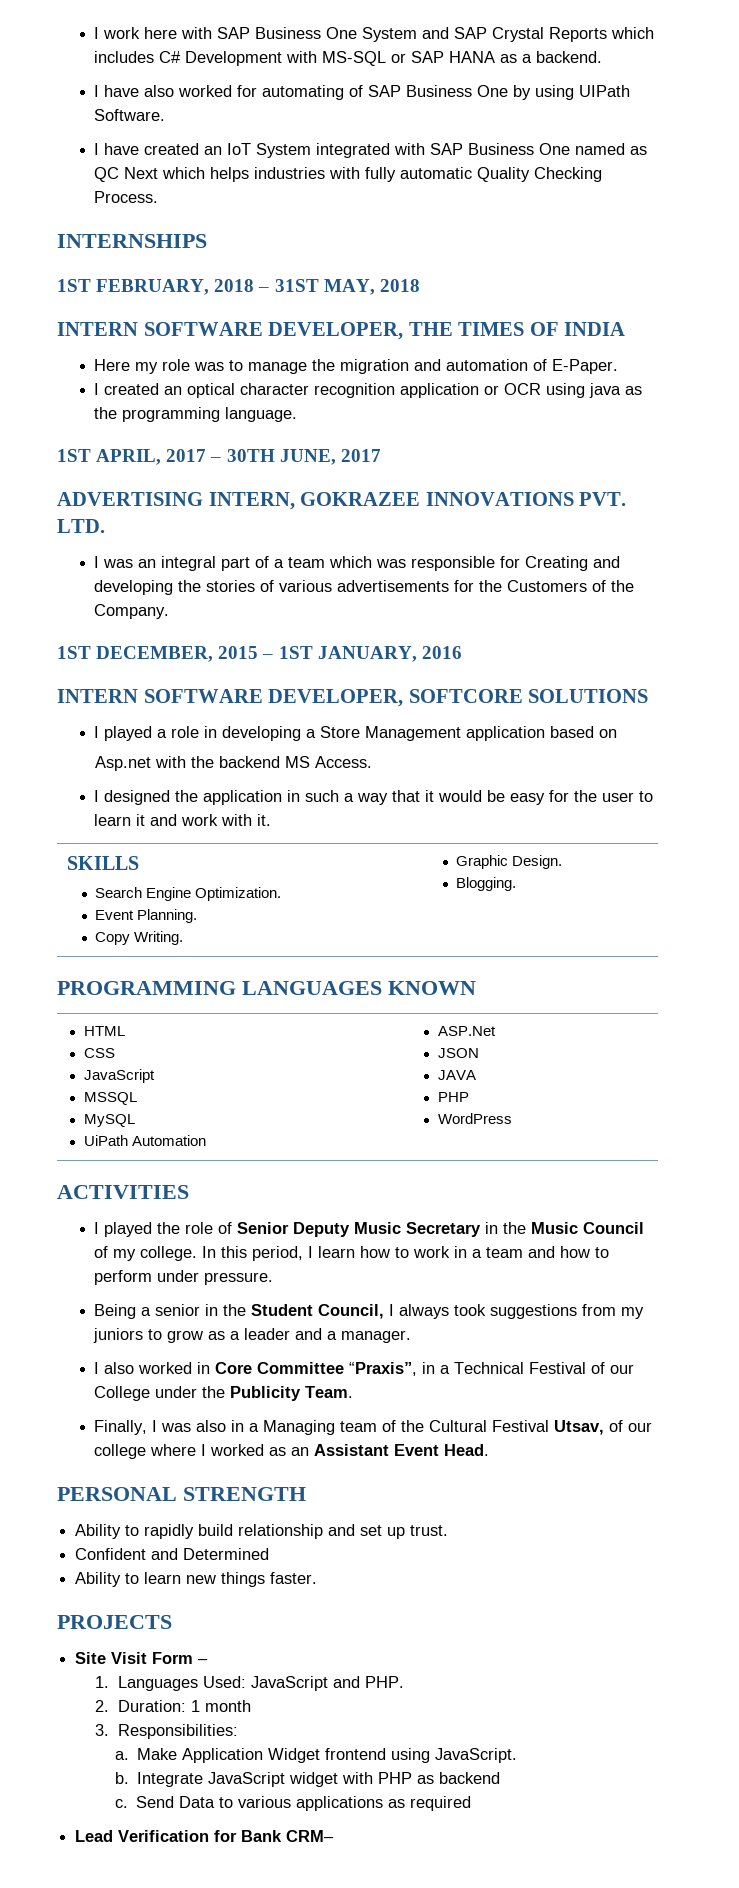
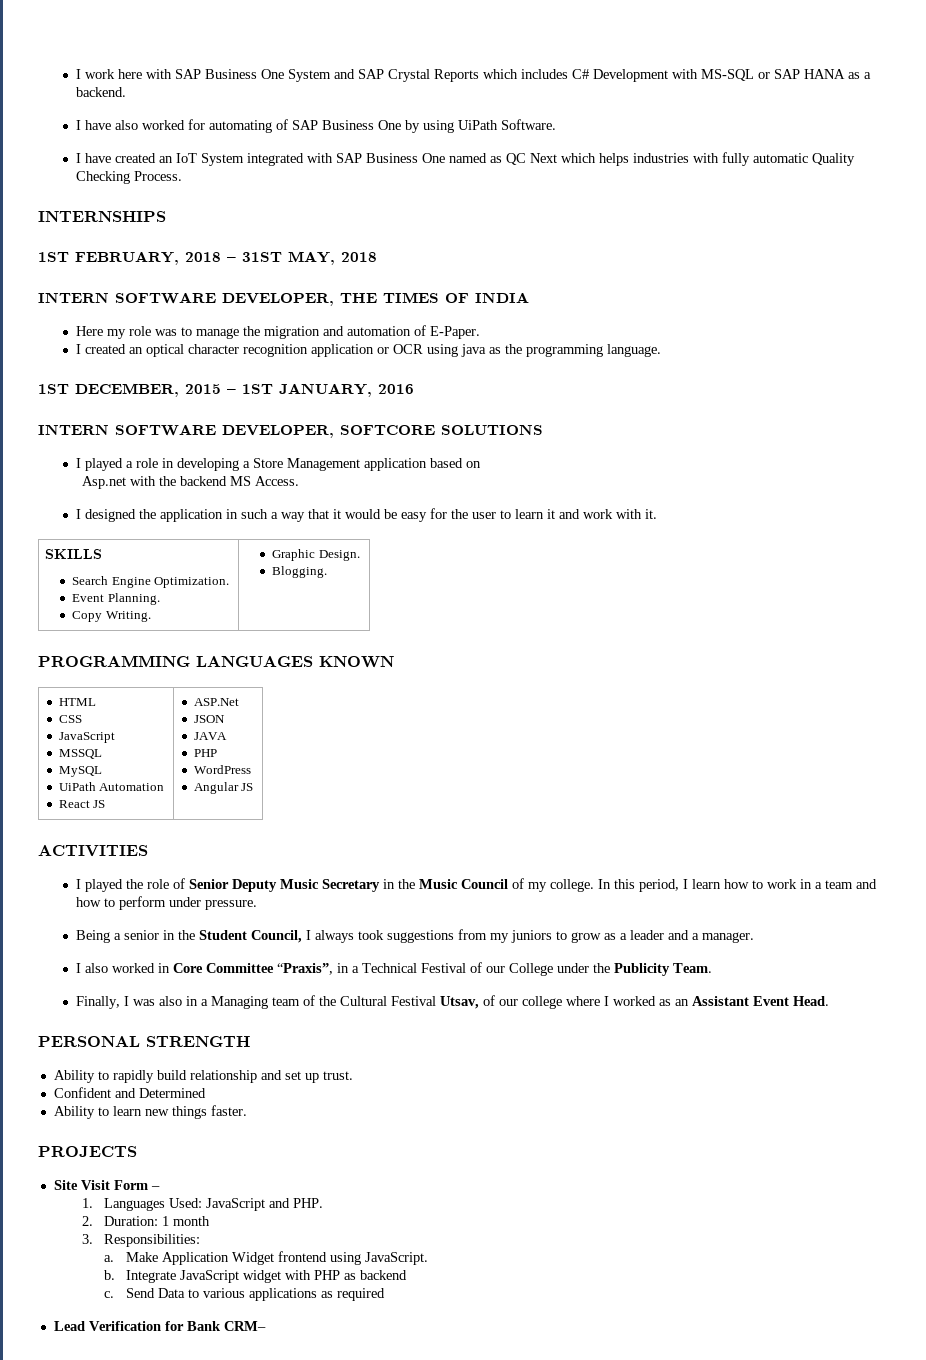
- I have also worked for automating of SAP Business One by using UIPath Software.
+ I have also worked for automating of SAP Business One by using UiPath Software.
- 1ST APRIL, 2017 – 30TH JUNE, 2017
- ADVERTISING INTERN, GOKRAZEE INNOVATIONS PVT. LTD.
- I was an integral part of a team which was responsible for Creating and developing the stories of various advertisements for the Customers of the Company.
  HTML
  CSS
  JavaScript
  MSSQL
  MySQL
- UiPath Automation | ASP.Net
+ UiPath Automation
+ React JS | ASP.Net
  JSON
  JAVA
  PHP
  WordPress
+ Angular JS

